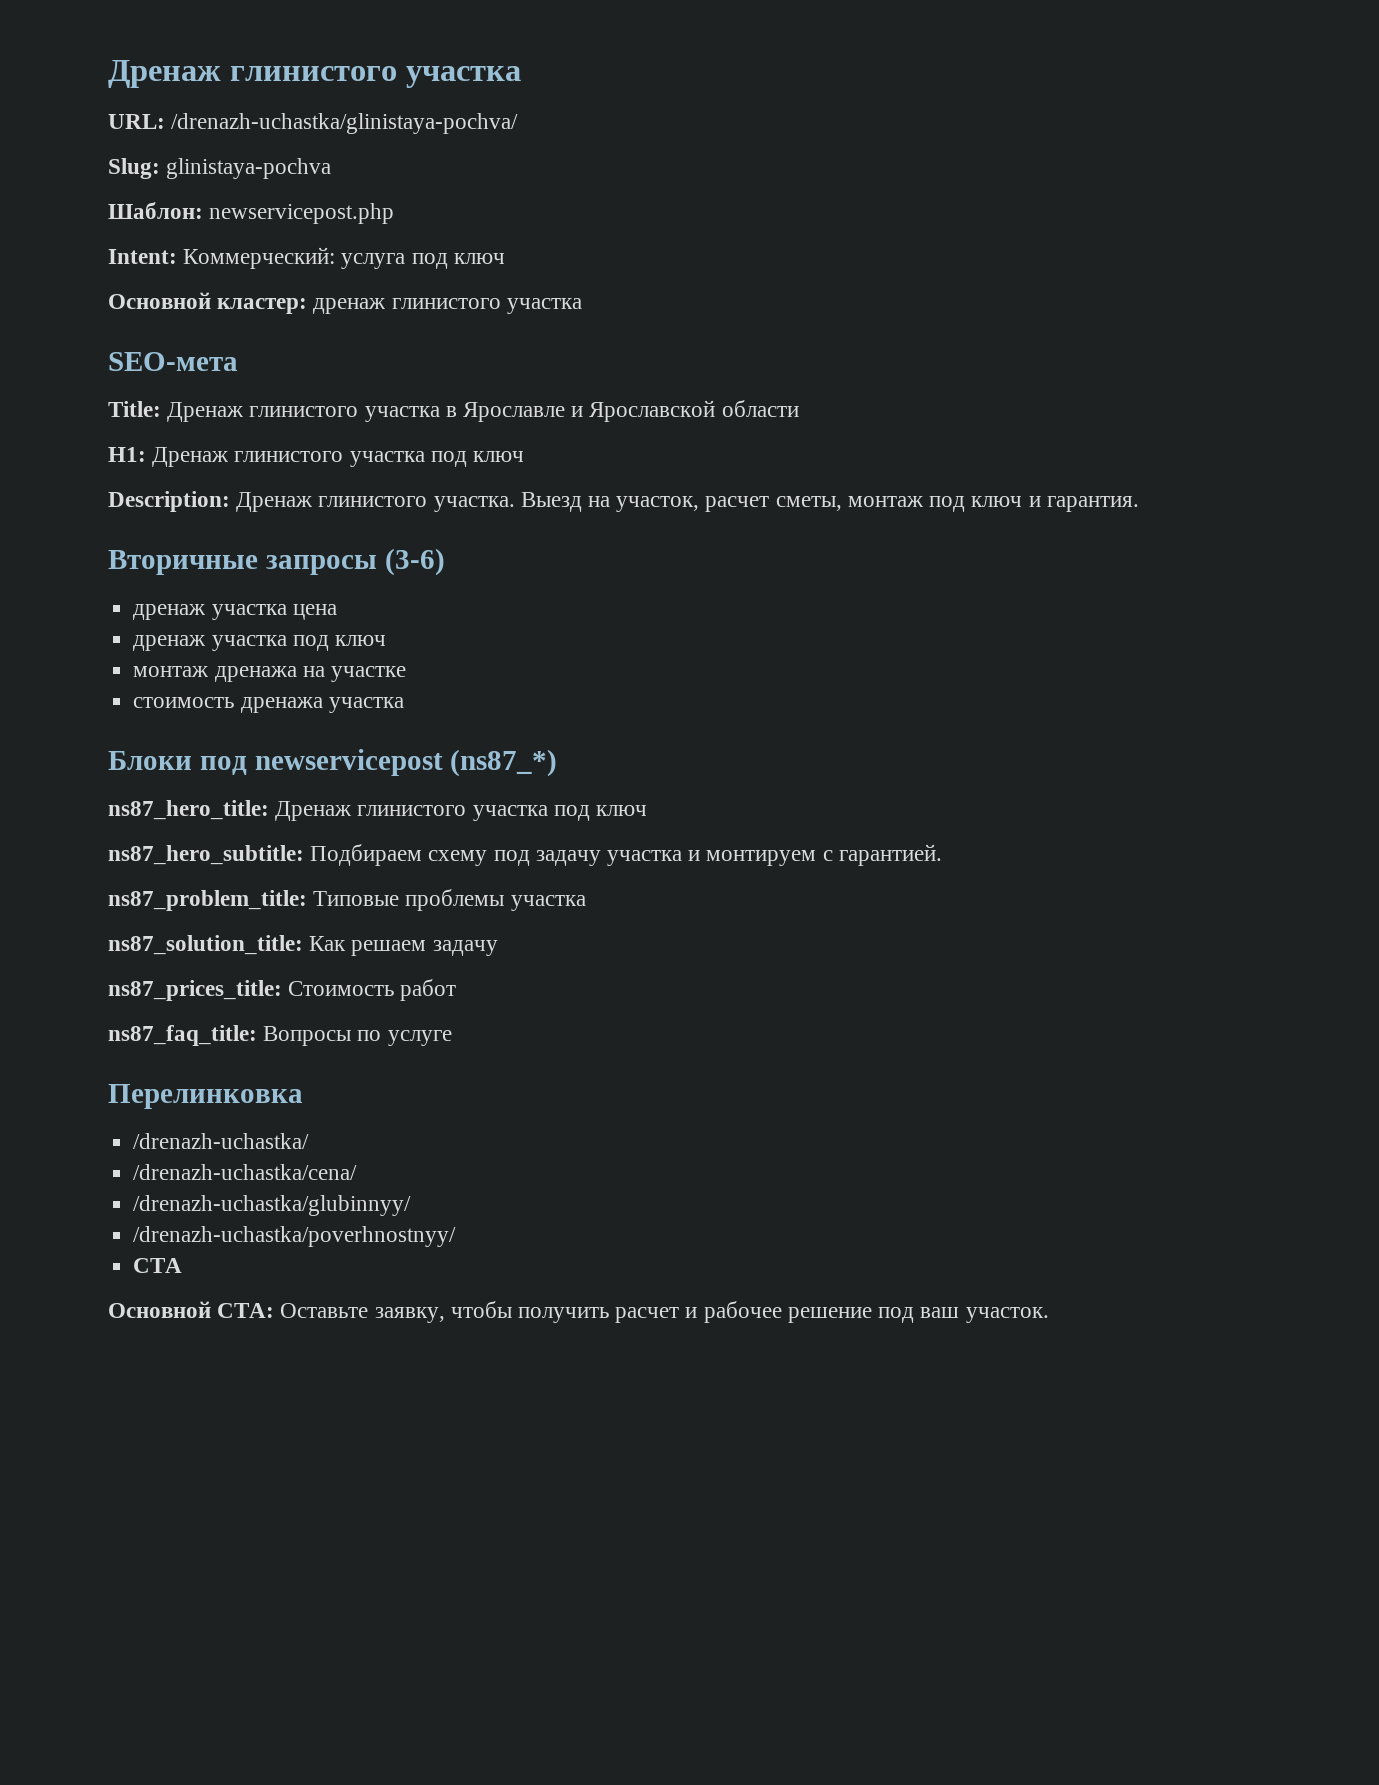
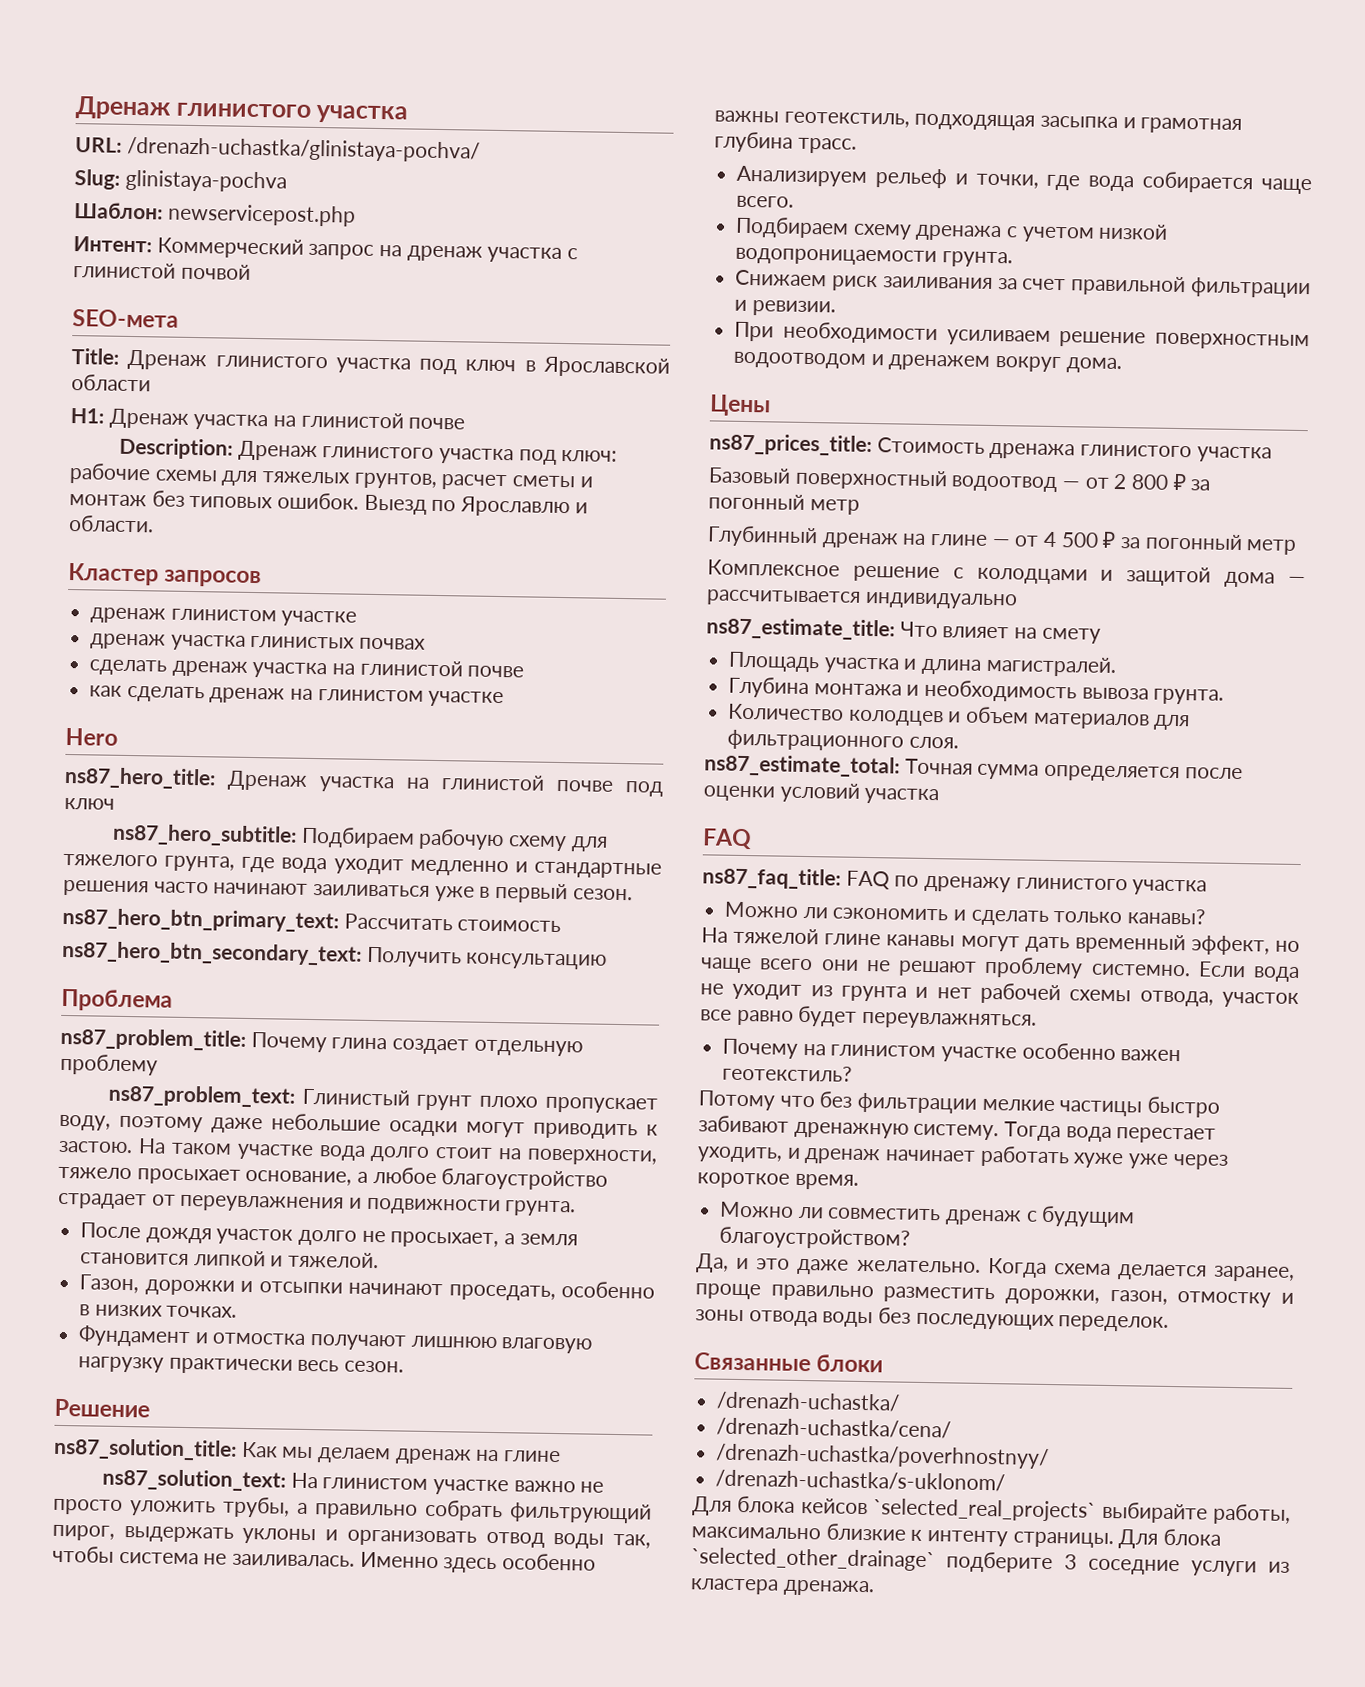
- Intent: Коммерческий: услуга под ключ
- Основной кластер: дренаж глинистого участка
+ Интент: Коммерческий запрос на дренаж участка с глинистой почвой
- Title: Дренаж глинистого участка в Ярославле и Ярославской области
+ Title: Дренаж глинистого участка под ключ в Ярославской области
- H1: Дренаж глинистого участка под ключ
+ H1: Дренаж участка на глинистой почве
- Description: Дренаж глинистого участка. Выезд на участок, расчет сметы, монтаж под ключ и гарантия.
- Вторичные запросы (3-6)
- дренаж участка цена
- дренаж участка под ключ
- монтаж дренажа на участке
- стоимость дренажа участка
- Блоки под newservicepost (ns87_*)
- ns87_hero_title: Дренаж глинистого участка под ключ
- ns87_hero_subtitle: Подбираем схему под задачу участка и монтируем с гарантией.
- ns87_problem_title: Типовые проблемы участка
- ns87_solution_title: Как решаем задачу
- ns87_prices_title: Стоимость работ
- ns87_faq_title: Вопросы по услуге
- Перелинковка
+ Description: Дренаж глинистого участка под ключ: рабочие схемы для тяжелых грунтов, расчет сметы и монтаж без типовых ошибок. Выезд по Ярославлю и области.
+ Кластер запросов
+ дренаж глинистом участке
+ дренаж участка глинистых почвах
+ сделать дренаж участка на глинистой почве
+ как сделать дренаж на глинистом участке
+ Hero
+ ns87_hero_title: Дренаж участка на глинистой почве под ключ
+ ns87_hero_subtitle: Подбираем рабочую схему для тяжелого грунта, где вода уходит медленно и стандартные решения часто начинают заиливаться уже в первый сезон.
+ ns87_hero_btn_primary_text: Рассчитать стоимость
+ ns87_hero_btn_secondary_text: Получить консультацию
+ Проблема
+ ns87_problem_title: Почему глина создает отдельную проблему
+ ns87_problem_text: Глинистый грунт плохо пропускает воду, поэтому даже небольшие осадки могут приводить к застою. На таком участке вода долго стоит на поверхности, тяжело просыхает основание, а любое благоустройство страдает от переувлажнения и подвижности грунта.
+ После дождя участок долго не просыхает, а земля становится липкой и тяжелой.
+ Газон, дорожки и отсыпки начинают проседать, особенно в низких точках.
+ Фундамент и отмостка получают лишнюю влаговую нагрузку практически весь сезон.
+ Решение
+ ns87_solution_title: Как мы делаем дренаж на глине
+ ns87_solution_text: На глинистом участке важно не просто уложить трубы, а правильно собрать фильтрующий пирог, выдержать уклоны и организовать отвод воды так, чтобы система не заиливалась. Именно здесь особенно важны геотекстиль, подходящая засыпка и грамотная глубина трасс.
+ Анализируем рельеф и точки, где вода собирается чаще всего.
+ Подбираем схему дренажа с учетом низкой водопроницаемости грунта.
+ Снижаем риск заиливания за счет правильной фильтрации и ревизии.
+ При необходимости усиливаем решение поверхностным водоотводом и дренажем вокруг дома.
+ Цены
+ ns87_prices_title: Стоимость дренажа глинистого участка
+ Базовый поверхностный водоотвод — от 2 800 ₽ за погонный метр
+ Глубинный дренаж на глине — от 4 500 ₽ за погонный метр
+ Комплексное решение с колодцами и защитой дома — рассчитывается индивидуально
+ ns87_estimate_title: Что влияет на смету
+ Площадь участка и длина магистралей.
+ Глубина монтажа и необходимость вывоза грунта.
+ Количество колодцев и объем материалов для фильтрационного слоя.
+ ns87_estimate_total: Точная сумма определяется после оценки условий участка
+ FAQ
+ ns87_faq_title: FAQ по дренажу глинистого участка
+ Можно ли сэкономить и сделать только канавы?
+ На тяжелой глине канавы могут дать временный эффект, но чаще всего они не решают проблему системно. Если вода не уходит из грунта и нет рабочей схемы отвода, участок все равно будет переувлажняться.
+ Почему на глинистом участке особенно важен геотекстиль?
+ Потому что без фильтрации мелкие частицы быстро забивают дренажную систему. Тогда вода перестает уходить, и дренаж начинает работать хуже уже через короткое время.
+ Можно ли совместить дренаж с будущим благоустройством?
+ Да, и это даже желательно. Когда схема делается заранее, проще правильно разместить дорожки, газон, отмостку и зоны отвода воды без последующих переделок.
+ Связанные блоки
- /drenazh-uchastka/glubinnyy/
- CTA
- Основной CTA: Оставьте заявку, чтобы получить расчет и рабочее решение под ваш участок.
+ /drenazh-uchastka/s-uklonom/
+ Для блока кейсов `selected_real_projects` выбирайте работы, максимально близкие к интенту страницы. Для блока `selected_other_drainage` подберите 3 соседние услуги из кластера дренажа.

